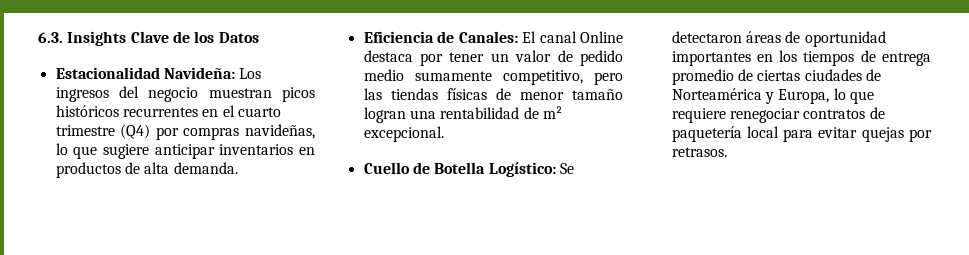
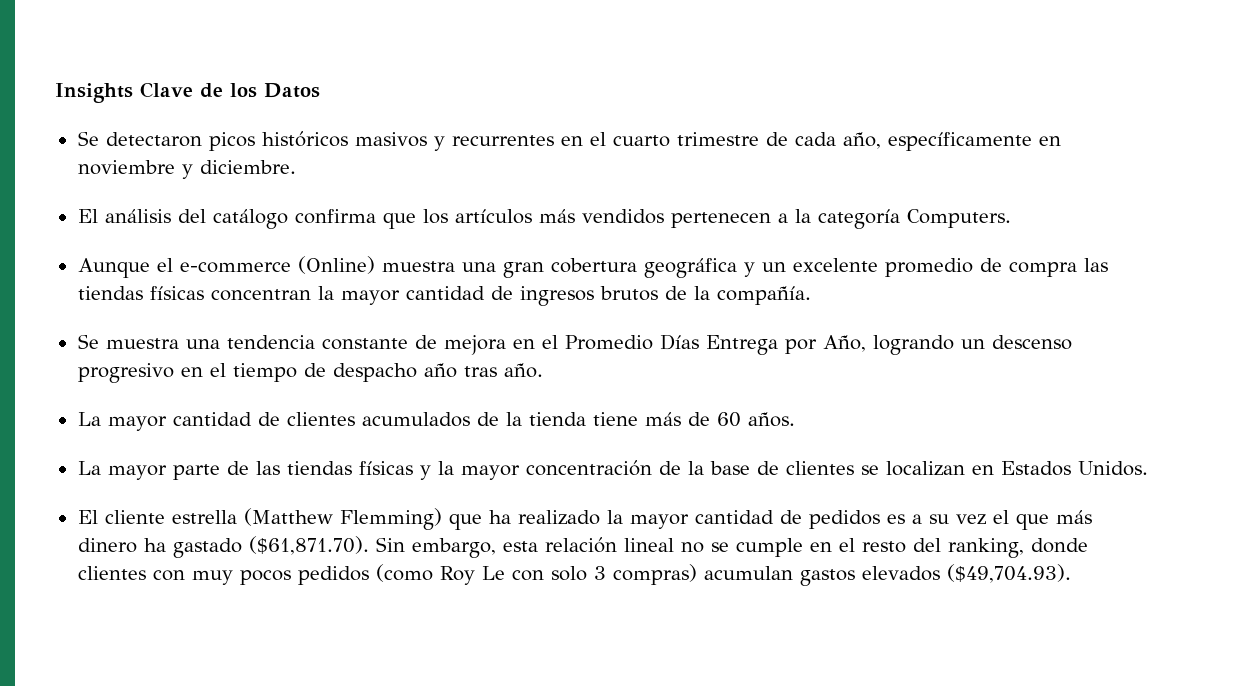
- 6.3. Insights Clave de los Datos
+ Insights Clave de los Datos
- Estacionalidad Navideña: Los ingresos del negocio muestran picos históricos recurrentes en el cuarto trimestre (Q4) por compras navideñas, lo que sugiere anticipar inventarios en productos de alta demanda.
- Eficiencia de Canales: El canal Online destaca por tener un valor de pedido medio sumamente competitivo, pero las tiendas físicas de menor tamaño logran una rentabilidad de m² excepcional.
- Cuello de Botella Logístico: Se detectaron áreas de oportunidad importantes en los tiempos de entrega promedio de ciertas ciudades de Norteamérica y Europa, lo que requiere renegociar contratos de paquetería local para evitar quejas por retrasos.
+ Se detectaron picos históricos masivos y recurrentes en el cuarto trimestre de cada año, específicamente en noviembre y diciembre.
+ El análisis del catálogo confirma que los artículos más vendidos pertenecen a la categoría Computers.
+ Aunque el e-commerce (Online) muestra una gran cobertura geográfica y un excelente promedio de compra las tiendas físicas concentran la mayor cantidad de ingresos brutos de la compañía.
+ Se muestra una tendencia constante de mejora en el Promedio Días Entrega por Año, logrando un descenso progresivo en el tiempo de despacho año tras año.
+ La mayor cantidad de clientes acumulados de la tienda tiene más de 60 años.
+ La mayor parte de las tiendas físicas y la mayor concentración de la base de clientes se localizan en Estados Unidos.
+ El cliente estrella (Matthew Flemming) que ha realizado la mayor cantidad de pedidos es a su vez el que más dinero ha gastado ($61,871.70). Sin embargo, esta relación lineal no se cumple en el resto del ranking, donde clientes con muy pocos pedidos (como Roy Le con solo 3 compras) acumulan gastos elevados ($49,704.93).

